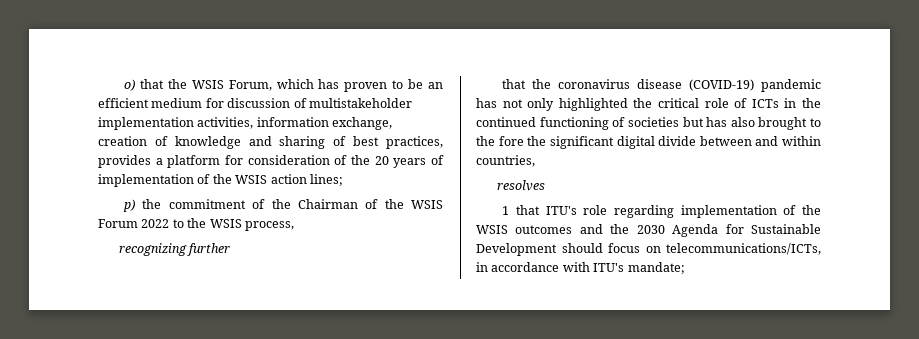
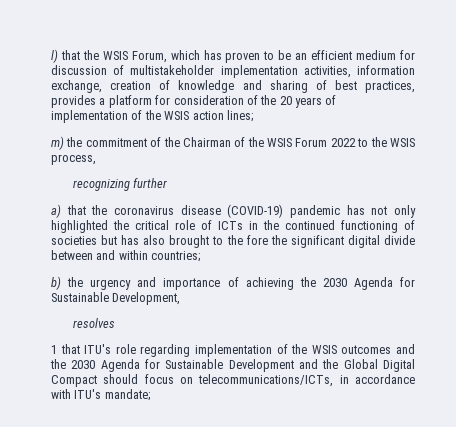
- o) that the WSIS Forum, which has proven to be an efficient medium for discussion of multistakeholder implementation activities, information exchange, creation of knowledge and sharing of best practices, provides a platform for consideration of the 20 years of implementation of the WSIS action lines;
+ l) that the WSIS Forum, which has proven to be an efficient medium for discussion of multistakeholder implementation activities, information exchange, creation of knowledge and sharing of best practices, provides a platform for consideration of the 20 years of implementation of the WSIS action lines;
- p) the commitment of the Chairman of the WSIS Forum 2022 to the WSIS process,
+ m) the commitment of the Chairman of the WSIS Forum 2022 to the WSIS process,
- that the coronavirus disease (COVID-19) pandemic has not only highlighted the critical role of ICTs in the continued functioning of societies but has also brought to the fore the significant digital divide between and within countries,
+ a) that the coronavirus disease (COVID-19) pandemic has not only highlighted the critical role of ICTs in the continued functioning of societies but has also brought to the fore the significant digital divide between and within countries;
+ b) the urgency and importance of achieving the 2030 Agenda for Sustainable Development,
- 1 that ITU's role regarding implementation of the WSIS outcomes and the 2030 Agenda for Sustainable Development should focus on telecommunications/ICTs, in accordance with ITU's mandate;
+ 1 that ITU's role regarding implementation of the WSIS outcomes and the 2030 Agenda for Sustainable Development and the Global Digital Compact should focus on telecommunications/ICTs, in accordance with ITU's mandate;

